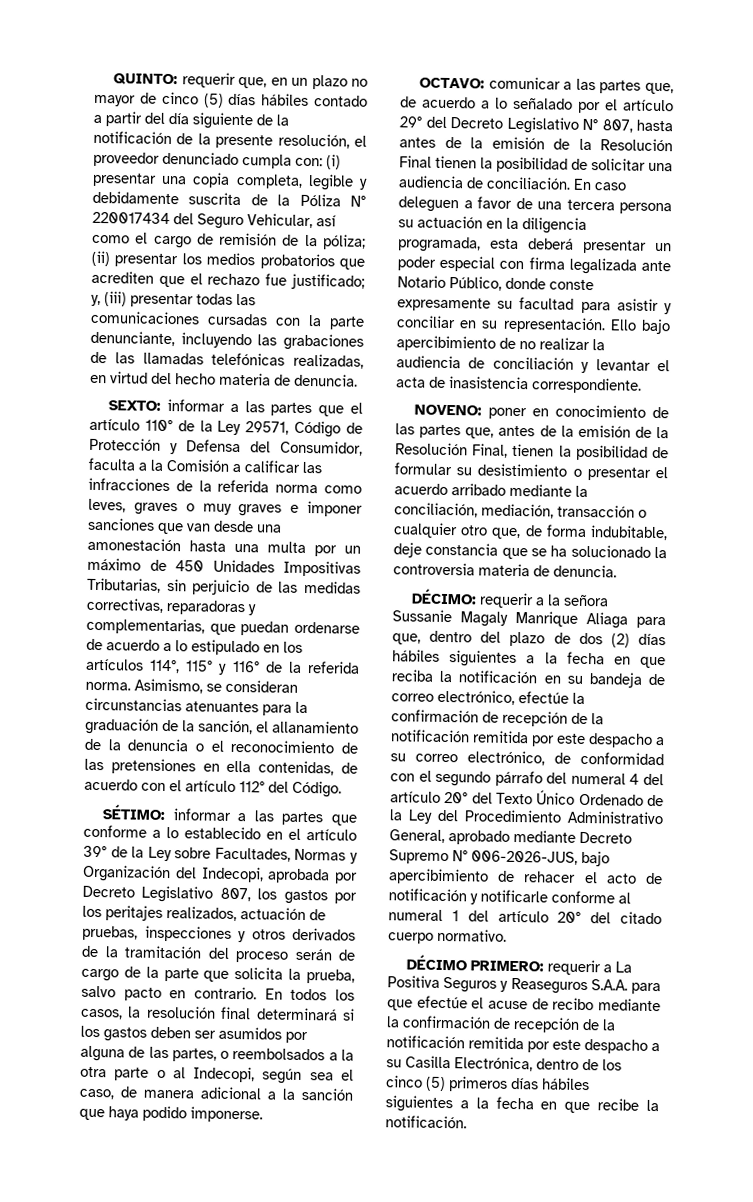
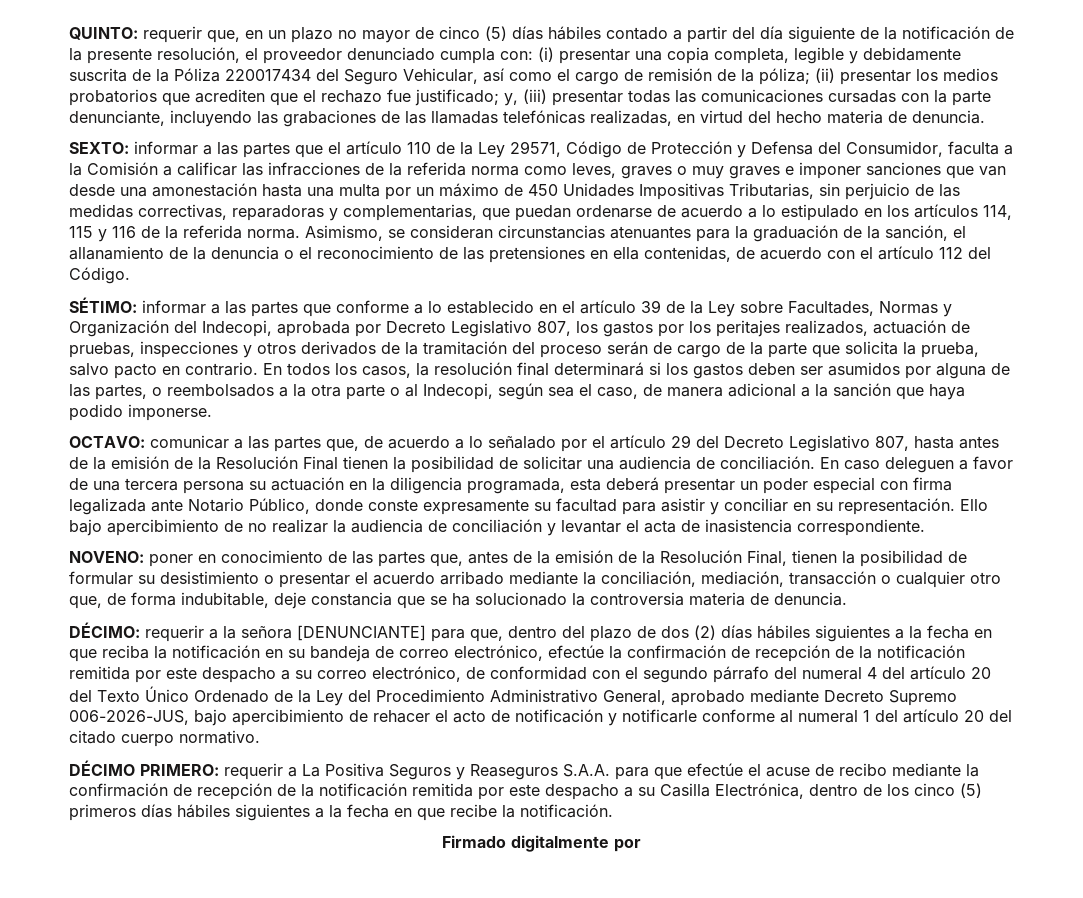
- (i) presentar una copia completa, legible y debidamente suscrita de la Póliza N° 220017434 del Seguro Vehicular, así como el cargo de remisión de la póliza;
+ (i) presentar una copia completa, legible y debidamente suscrita de la Póliza 220017434 del Seguro Vehicular, así como el cargo de remisión de la póliza;
- informar a las partes que el artículo 110° de la Ley 29571, Código de Protección y Defensa del Consumidor, faculta a la Comisión a calificar las infracciones de la referida norma como leves, graves o muy graves e imponer sanciones que van desde una amonestación hasta una multa por un máximo de 450 Unidades Impositivas Tributarias, sin perjuicio de las medidas correctivas, reparadoras y complementarias, que puedan ordenarse de acuerdo a lo estipulado en los artículos 114°, 115° y 116° de la referida norma.
+ informar a las partes que el artículo 110 de la Ley 29571, Código de Protección y Defensa del Consumidor, faculta a la Comisión a calificar las infracciones de la referida norma como leves, graves o muy graves e imponer sanciones que van desde una amonestación hasta una multa por un máximo de 450 Unidades Impositivas Tributarias, sin perjuicio de las medidas correctivas, reparadoras y complementarias, que puedan ordenarse de acuerdo a lo estipulado en los artículos 114, 115 y 116 de la referida norma.
- Asimismo, se consideran circunstancias atenuantes para la graduación de la sanción, el allanamiento de la denuncia o el reconocimiento de las pretensiones en ella contenidas, de acuerdo con el artículo 112° del Código.
+ Asimismo, se consideran circunstancias atenuantes para la graduación de la sanción, el allanamiento de la denuncia o el reconocimiento de las pretensiones en ella contenidas, de acuerdo con el artículo 112 del Código.
- SÉTIMO: informar a las partes que conforme a lo establecido en el artículo 39° de la Ley sobre Facultades, Normas y Organización del Indecopi, aprobada por Decreto Legislativo 807, los gastos por los peritajes realizados, actuación de pruebas, inspecciones y otros derivados de la tramitación del proceso serán de cargo de la parte que solicita la prueba, salvo pacto en contrario.
+ SÉTIMO: informar a las partes que conforme a lo establecido en el artículo 39 de la Ley sobre Facultades, Normas y Organización del Indecopi, aprobada por Decreto Legislativo 807, los gastos por los peritajes realizados, actuación de pruebas, inspecciones y otros derivados de la tramitación del proceso serán de cargo de la parte que solicita la prueba, salvo pacto en contrario.
- OCTAVO: comunicar a las partes que, de acuerdo a lo señalado por el artículo 29° del Decreto Legislativo N° 807, hasta antes de la emisión de la Resolución Final tienen la posibilidad de solicitar una audiencia de conciliación.
+ OCTAVO: comunicar a las partes que, de acuerdo a lo señalado por el artículo 29 del Decreto Legislativo 807, hasta antes de la emisión de la Resolución Final tienen la posibilidad de solicitar una audiencia de conciliación.
- requerir a la señora Sussanie Magaly Manrique Aliaga para que, dentro del plazo de dos (2) días hábiles siguientes a la fecha en que reciba la notificación en su bandeja de correo electrónico, efectúe la confirmación de recepción de la notificación remitida por este despacho a su correo electrónico, de conformidad con el segundo párrafo del numeral 4 del artículo 20° del Texto Único Ordenado de la Ley del Procedimiento Administrativo General, aprobado mediante Decreto Supremo N° 006-2026-JUS, bajo apercibimiento de rehacer el acto de notificación y notificarle conforme al numeral 1 del artículo 20° del citado cuerpo normativo.
+ requerir a la señora [DENUNCIANTE] para que, dentro del plazo de dos (2) días hábiles siguientes a la fecha en que reciba la notificación en su bandeja de correo electrónico, efectúe la confirmación de recepción de la notificación remitida por este despacho a su correo electrónico, de conformidad con el segundo párrafo del numeral 4 del artículo 20 del Texto Único Ordenado de la Ley del Procedimiento Administrativo General, aprobado mediante Decreto Supremo 006-2026-JUS, bajo apercibimiento de rehacer el acto de notificación y notificarle conforme al numeral 1 del artículo 20 del citado cuerpo normativo.
+ Firmado digitalmente por

